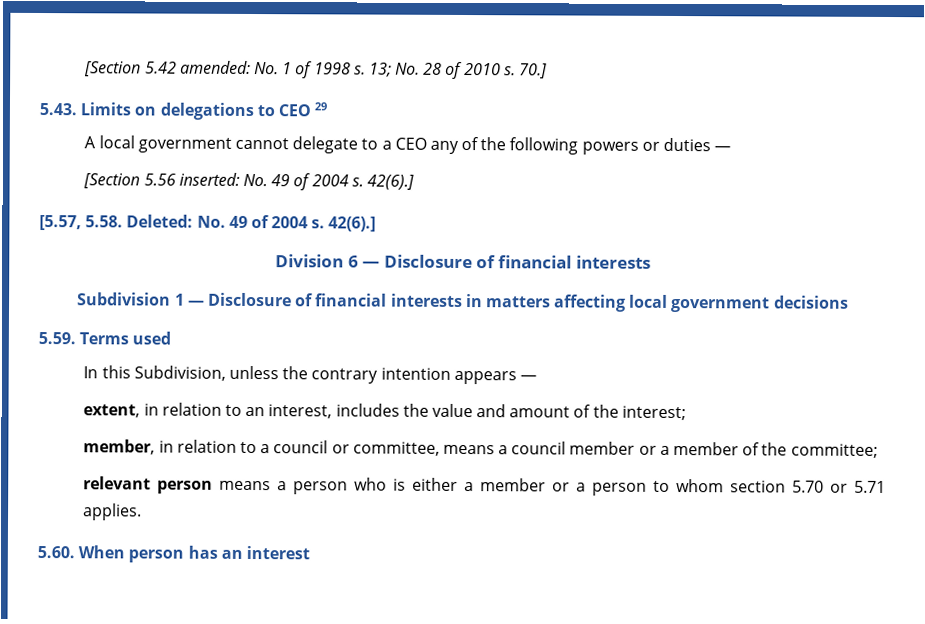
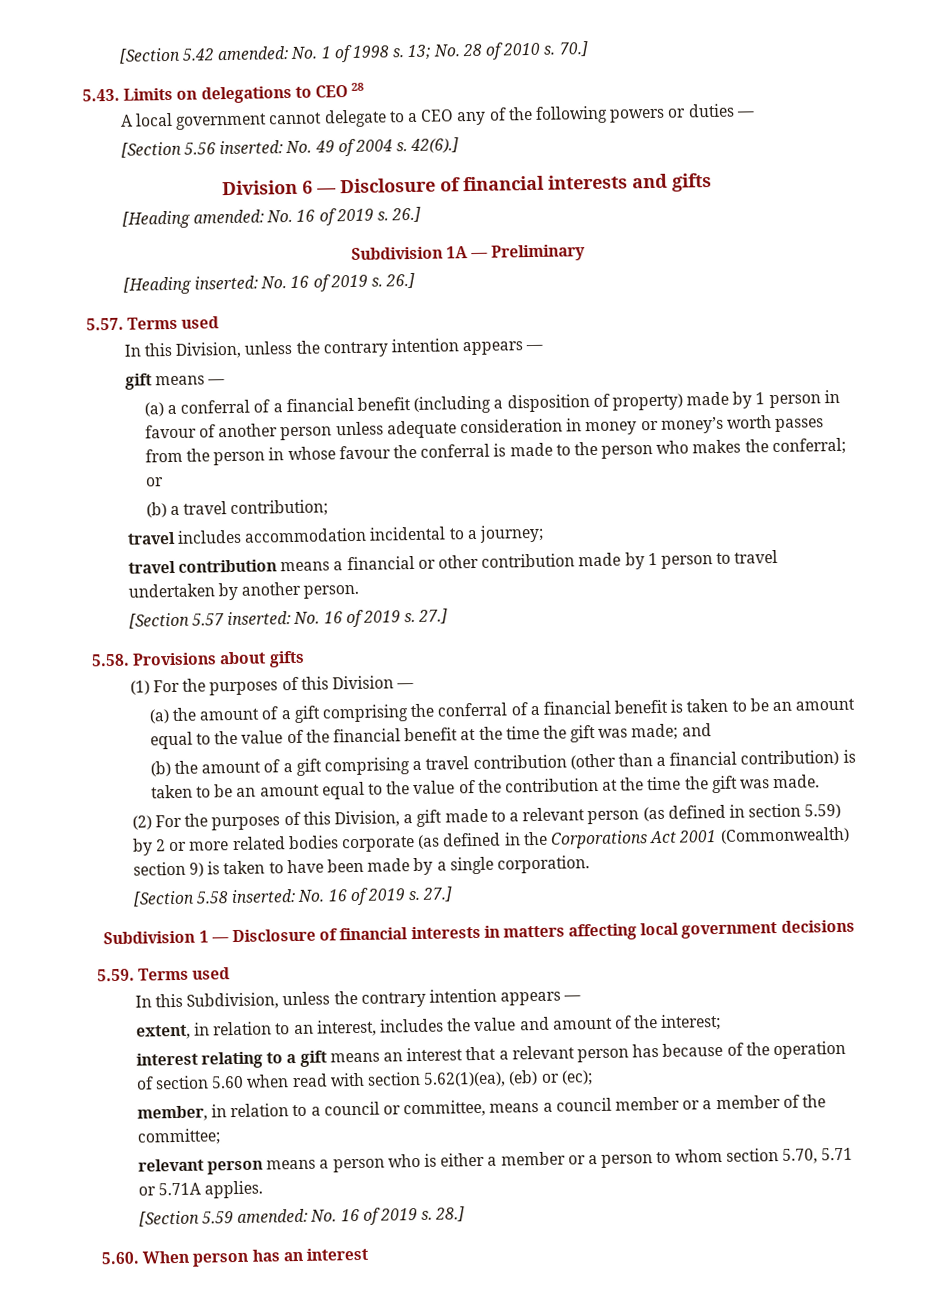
- 5.43. Limits on delegations to CEO 29
+ 5.43. Limits on delegations to CEO 28
- [5.57, 5.58. Deleted: No. 49 of 2004 s. 42(6).]
- Division 6 — Disclosure of financial interests
+ Division 6 — Disclosure of financial interests and gifts
+ [Heading amended: No. 16 of 2019 s. 26.]
+ Subdivision 1A — Preliminary
+ [Heading inserted: No. 16 of 2019 s. 26.]
+ 5.57. Terms used
+ In this Division, unless the contrary intention appears —
+ gift means —
+ (a) a conferral of a financial benefit (including a disposition of property) made by 1 person in favour of another person unless adequate consideration in money or money’s worth passes from the person in whose favour the conferral is made to the person who makes the conferral; or
+ (b) a travel contribution;
+ travel includes accommodation incidental to a journey;
+ travel contribution means a financial or other contribution made by 1 person to travel undertaken by another person.
+ [Section 5.57 inserted: No. 16 of 2019 s. 27.]
+ 5.58. Provisions about gifts
+ (1) For the purposes of this Division —
+ (a) the amount of a gift comprising the conferral of a financial benefit is taken to be an amount equal to the value of the financial benefit at the time the gift was made; and
+ (b) the amount of a gift comprising a travel contribution (other than a financial contribution) is taken to be an amount equal to the value of the contribution at the time the gift was made.
+ (2) For the purposes of this Division, a gift made to a relevant person (as defined in section 5.59) by 2 or more related bodies corporate (as defined in the Corporations Act 2001 (Commonwealth) section 9) is taken to have been made by a single corporation.
+ [Section 5.58 inserted: No. 16 of 2019 s. 27.]
+ interest relating to a gift means an interest that a relevant person has because of the operation of section 5.60 when read with section 5.62(1)(ea), (eb) or (ec);
- relevant person means a person who is either a member or a person to whom section 5.70 or 5.71 applies.
+ relevant person means a person who is either a member or a person to whom section 5.70, 5.71 or 5.71A applies.
+ [Section 5.59 amended: No. 16 of 2019 s. 28.]

